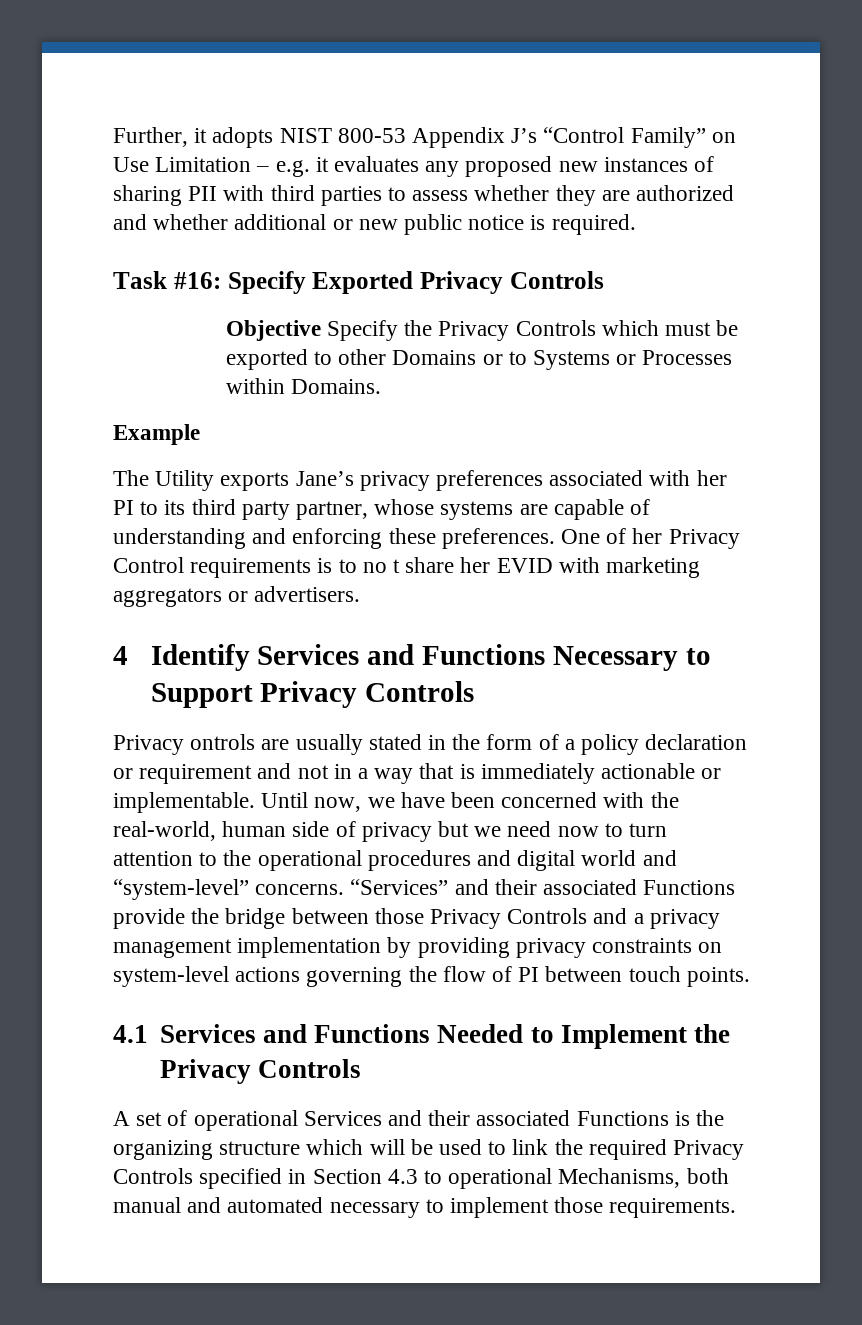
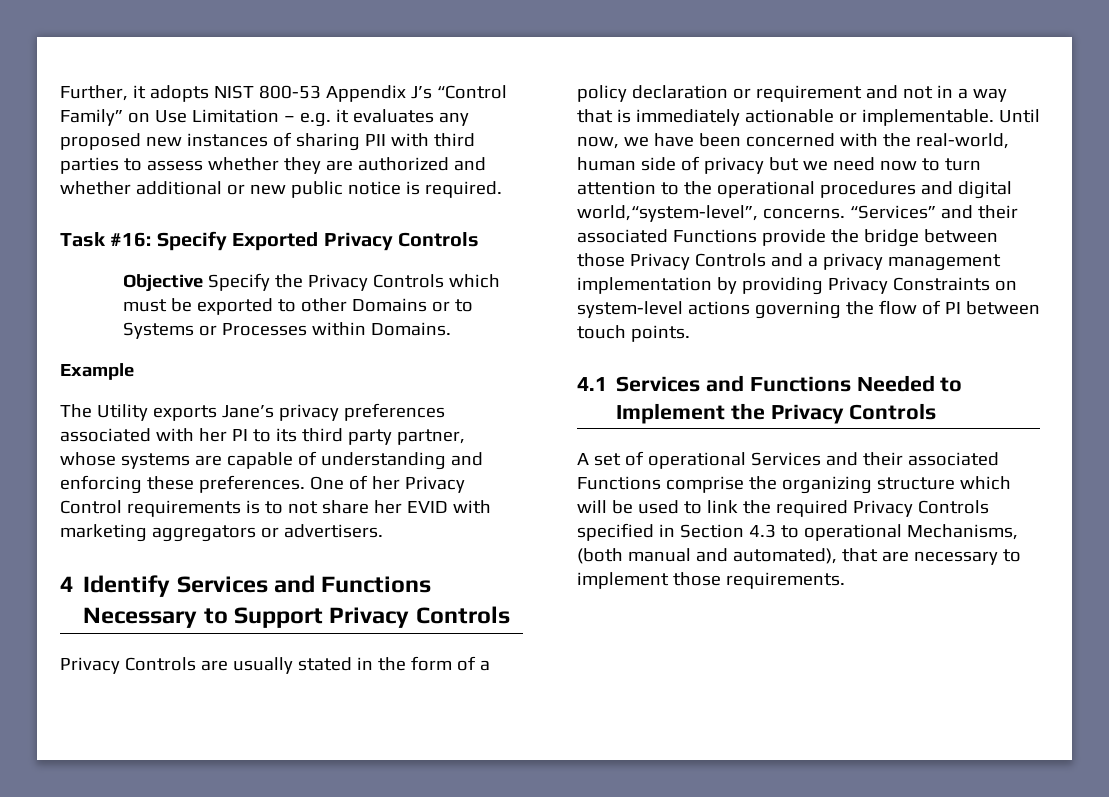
- One of her Privacy Control requirements is to no t share her EVID with marketing aggregators or advertisers.
+ One of her Privacy Control requirements is to not share her EVID with marketing aggregators or advertisers.
- Privacy ontrols are usually stated in the form of a policy declaration or requirement and not in a way that is immediately actionable or implementable.
+ Privacy Controls are usually stated in the form of a policy declaration or requirement and not in a way that is immediately actionable or implementable.
- Until now, we have been concerned with the real-world, human side of privacy but we need now to turn attention to the operational procedures and digital world and “system-level” concerns.
+ Until now, we have been concerned with the real-world, human side of privacy but we need now to turn attention to the operational procedures and digital world,“system-level”, concerns.
- “Services” and their associated Functions provide the bridge between those Privacy Controls and a privacy management implementation by providing privacy constraints on system-level actions governing the flow of PI between touch points.
+ “Services” and their associated Functions provide the bridge between those Privacy Controls and a privacy management implementation by providing Privacy Constraints on system-level actions governing the flow of PI between touch points.
- A set of operational Services and their associated Functions is the organizing structure which will be used to link the required Privacy Controls specified in Section 4.3 to operational Mechanisms, both manual and automated necessary to implement those requirements.
+ A set of operational Services and their associated Functions comprise the organizing structure which will be used to link the required Privacy Controls specified in Section 4.3 to operational Mechanisms, (both manual and automated), that are necessary to implement those requirements.

